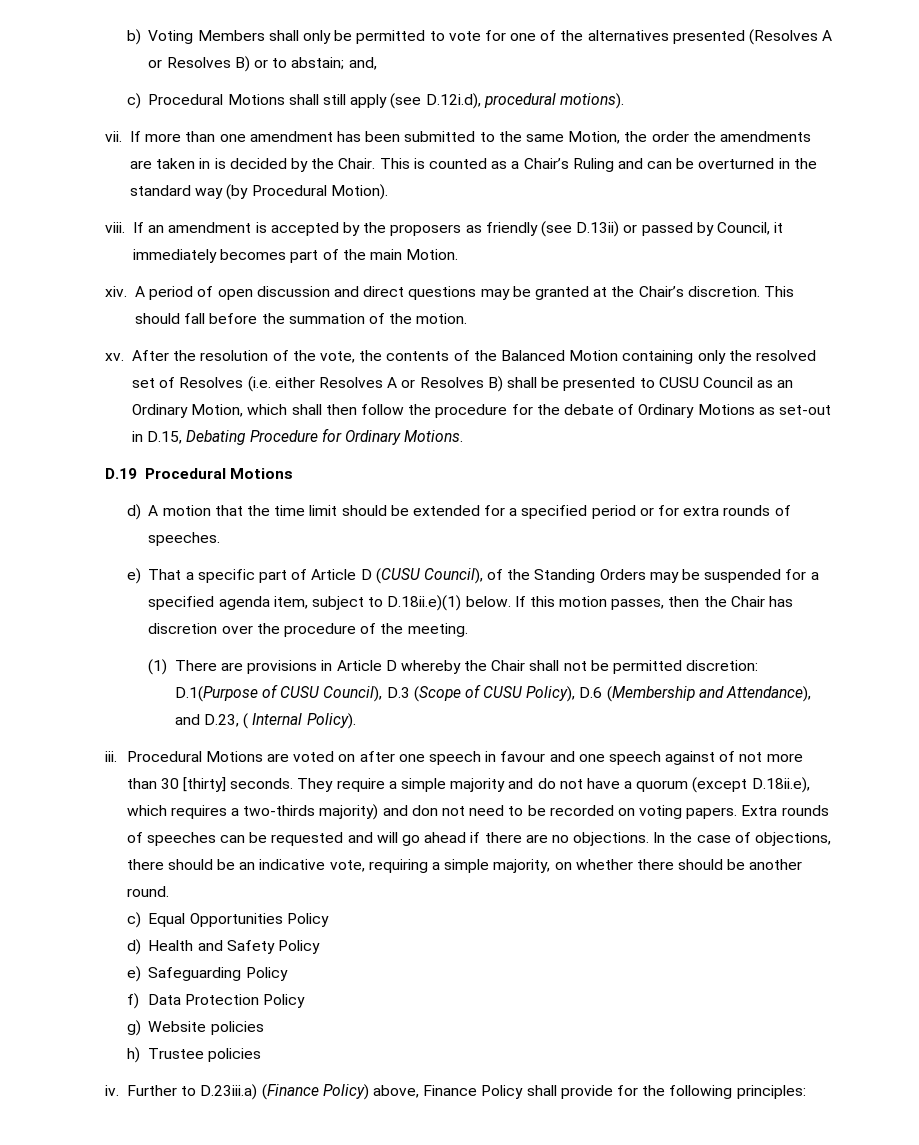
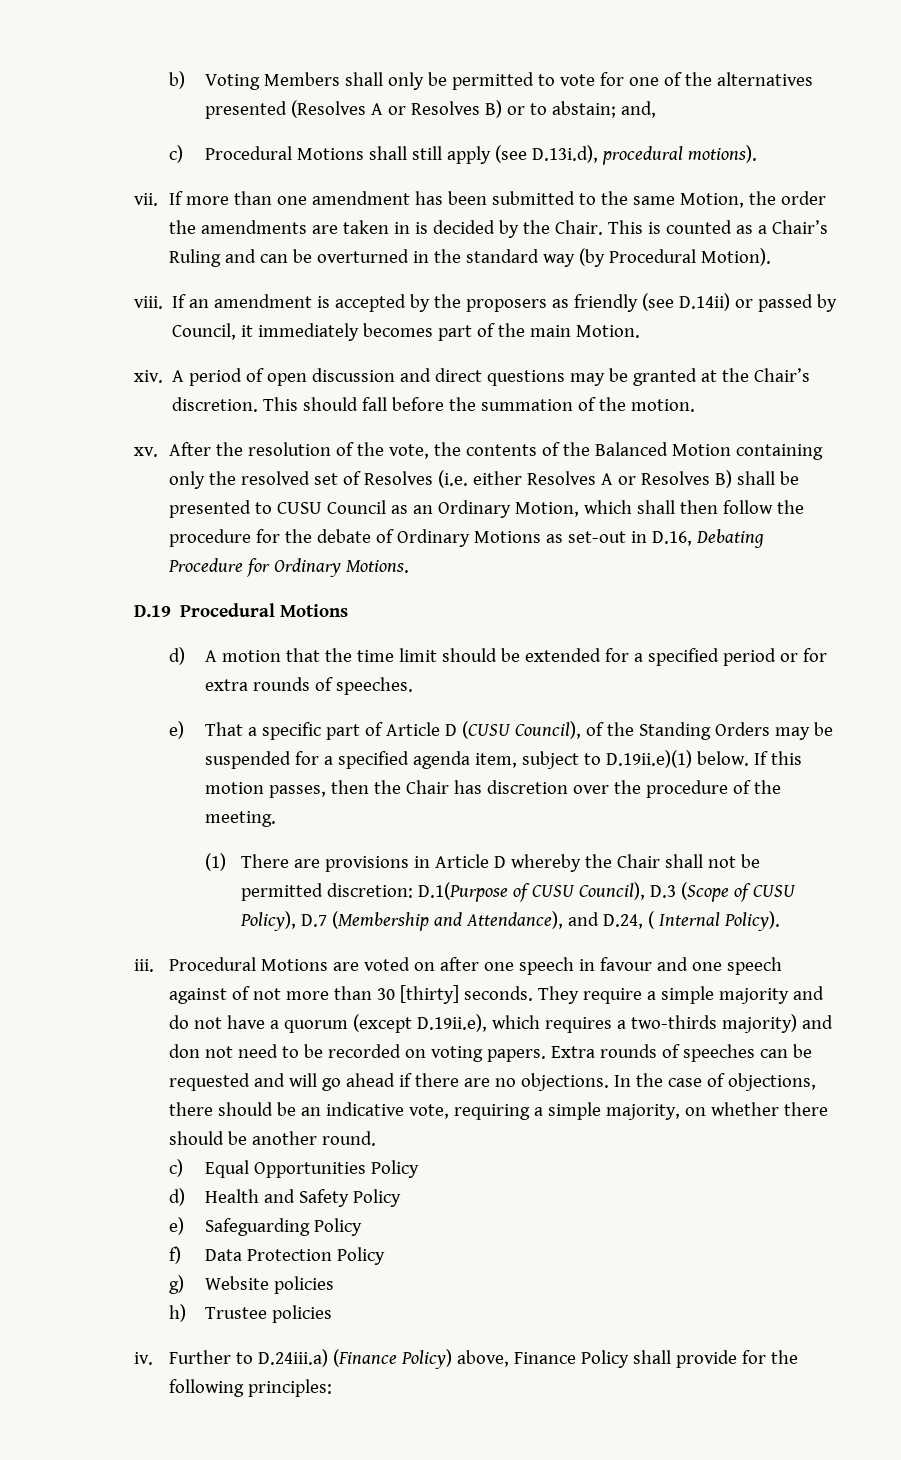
- c) Procedural Motions shall still apply (see D.12i.d), procedural motions).
+ c) Procedural Motions shall still apply (see D.13i.d), procedural motions).
- If an amendment is accepted by the proposers as friendly (see D.13ii) or passed by Council, it immediately becomes part of the main Motion.
+ If an amendment is accepted by the proposers as friendly (see D.14ii) or passed by Council, it immediately becomes part of the main Motion.
- After the resolution of the vote, the contents of the Balanced Motion containing only the resolved set of Resolves (i.e. either Resolves A or Resolves B) shall be presented to CUSU Council as an Ordinary Motion, which shall then follow the procedure for the debate of Ordinary Motions as set-out in D.15, Debating Procedure for Ordinary Motions.
+ After the resolution of the vote, the contents of the Balanced Motion containing only the resolved set of Resolves (i.e. either Resolves A or Resolves B) shall be presented to CUSU Council as an Ordinary Motion, which shall then follow the procedure for the debate of Ordinary Motions as set-out in D.16, Debating Procedure for Ordinary Motions.
- e) That a specific part of Article D (CUSU Council), of the Standing Orders may be suspended for a specified agenda item, subject to D.18ii.e)(1) below.
+ e) That a specific part of Article D (CUSU Council), of the Standing Orders may be suspended for a specified agenda item, subject to D.19ii.e)(1) below.
- (1) There are provisions in Article D whereby the Chair shall not be permitted discretion: D.1(Purpose of CUSU Council), D.3 (Scope of CUSU Policy), D.6 (Membership and Attendance), and D.23, ( Internal Policy).
+ (1) There are provisions in Article D whereby the Chair shall not be permitted discretion: D.1(Purpose of CUSU Council), D.3 (Scope of CUSU Policy), D.7 (Membership and Attendance), and D.24, ( Internal Policy).
- They require a simple majority and do not have a quorum (except D.18ii.e), which requires a two-thirds majority) and don not need to be recorded on voting papers.
+ They require a simple majority and do not have a quorum (except D.19ii.e), which requires a two-thirds majority) and don not need to be recorded on voting papers.
- Further to D.23iii.a) (Finance Policy) above, Finance Policy shall provide for the following principles:
+ Further to D.24iii.a) (Finance Policy) above, Finance Policy shall provide for the following principles:

